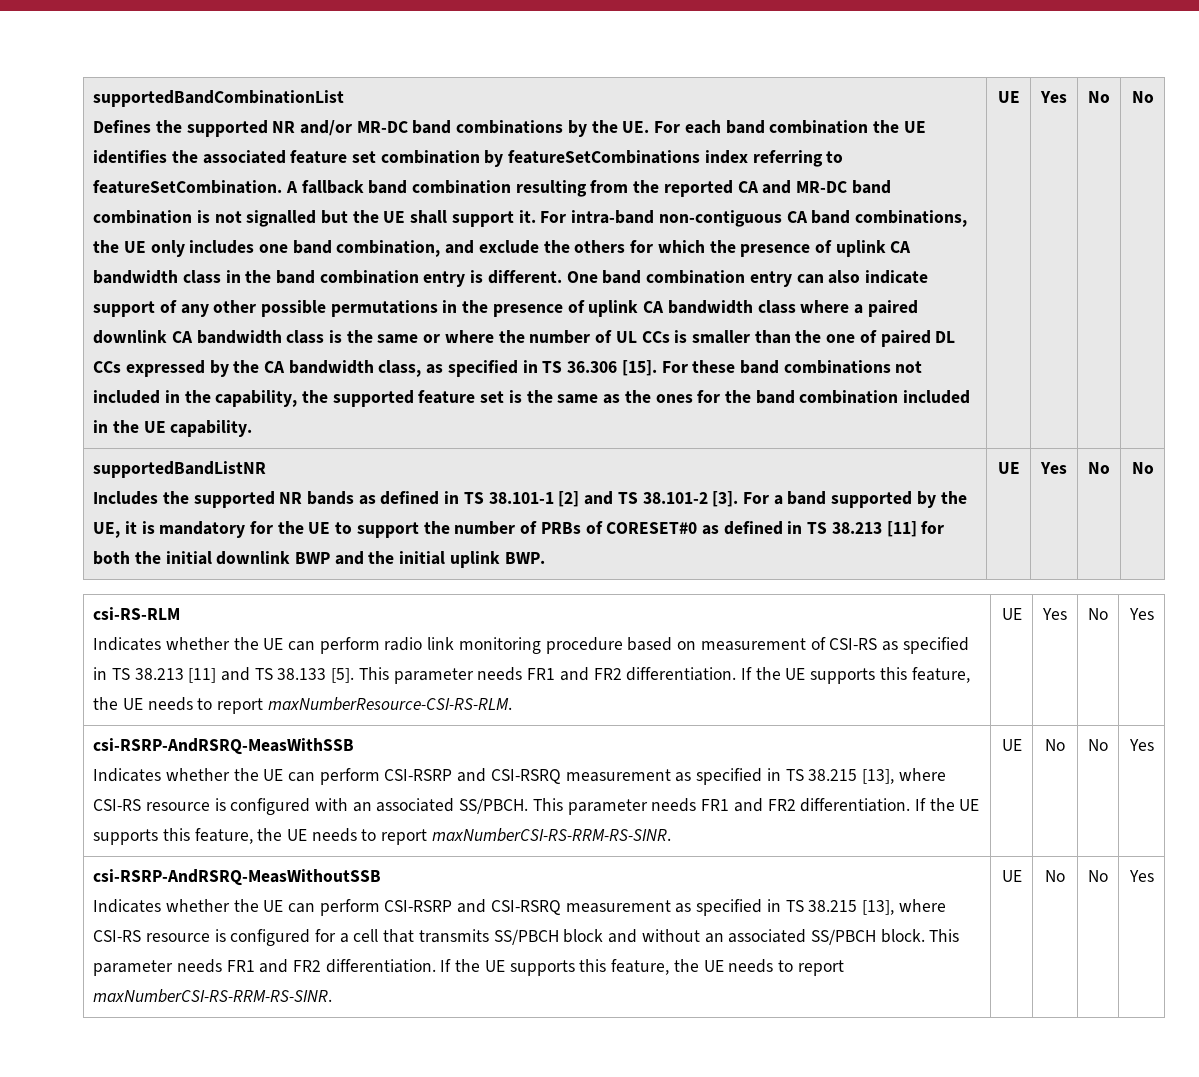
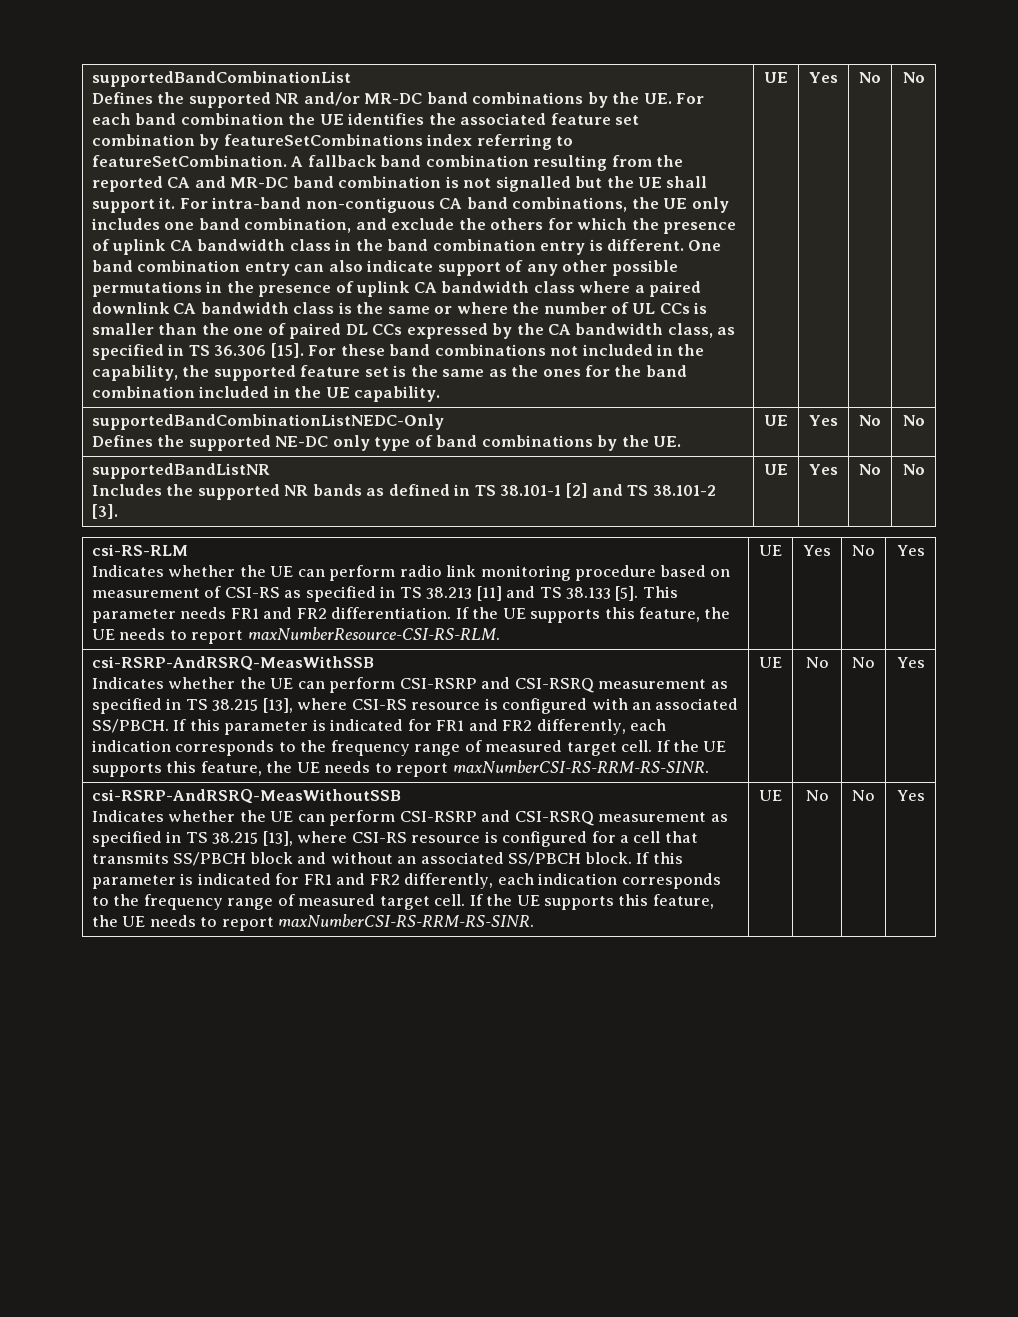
+ supportedBandCombinationListNEDC-Only
+ Defines the supported NE-DC only type of band combinations by the UE. | UE | Yes | No | No
- For a band supported by the UE, it is mandatory for the UE to support the number of PRBs of CORESET#0 as defined in TS 38.213 [11] for both the initial downlink BWP and the initial uplink BWP.
- Indicates whether the UE can perform CSI-RSRP and CSI-RSRQ measurement as specified in TS 38.215 [13], where CSI-RS resource is configured with an associated SS/PBCH. This parameter needs FR1 and FR2 differentiation.
+ Indicates whether the UE can perform CSI-RSRP and CSI-RSRQ measurement as specified in TS 38.215 [13], where CSI-RS resource is configured with an associated SS/PBCH. If this parameter is indicated for FR1 and FR2 differently, each indication corresponds to the frequency range of measured target cell.
- Indicates whether the UE can perform CSI-RSRP and CSI-RSRQ measurement as specified in TS 38.215 [13], where CSI-RS resource is configured for a cell that transmits SS/PBCH block and without an associated SS/PBCH block. This parameter needs FR1 and FR2 differentiation.
+ Indicates whether the UE can perform CSI-RSRP and CSI-RSRQ measurement as specified in TS 38.215 [13], where CSI-RS resource is configured for a cell that transmits SS/PBCH block and without an associated SS/PBCH block. If this parameter is indicated for FR1 and FR2 differently, each indication corresponds to the frequency range of measured target cell.

